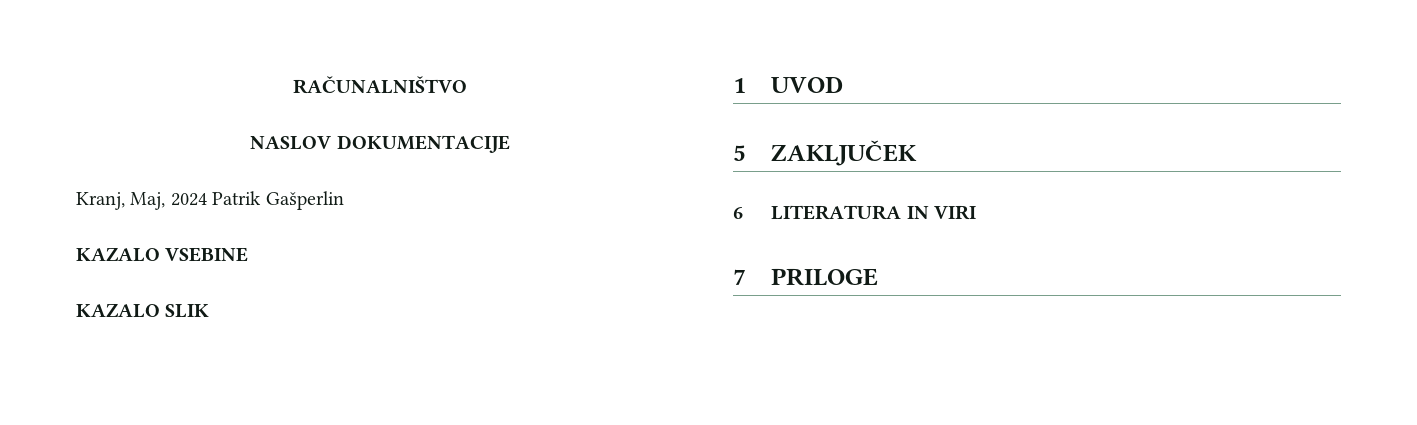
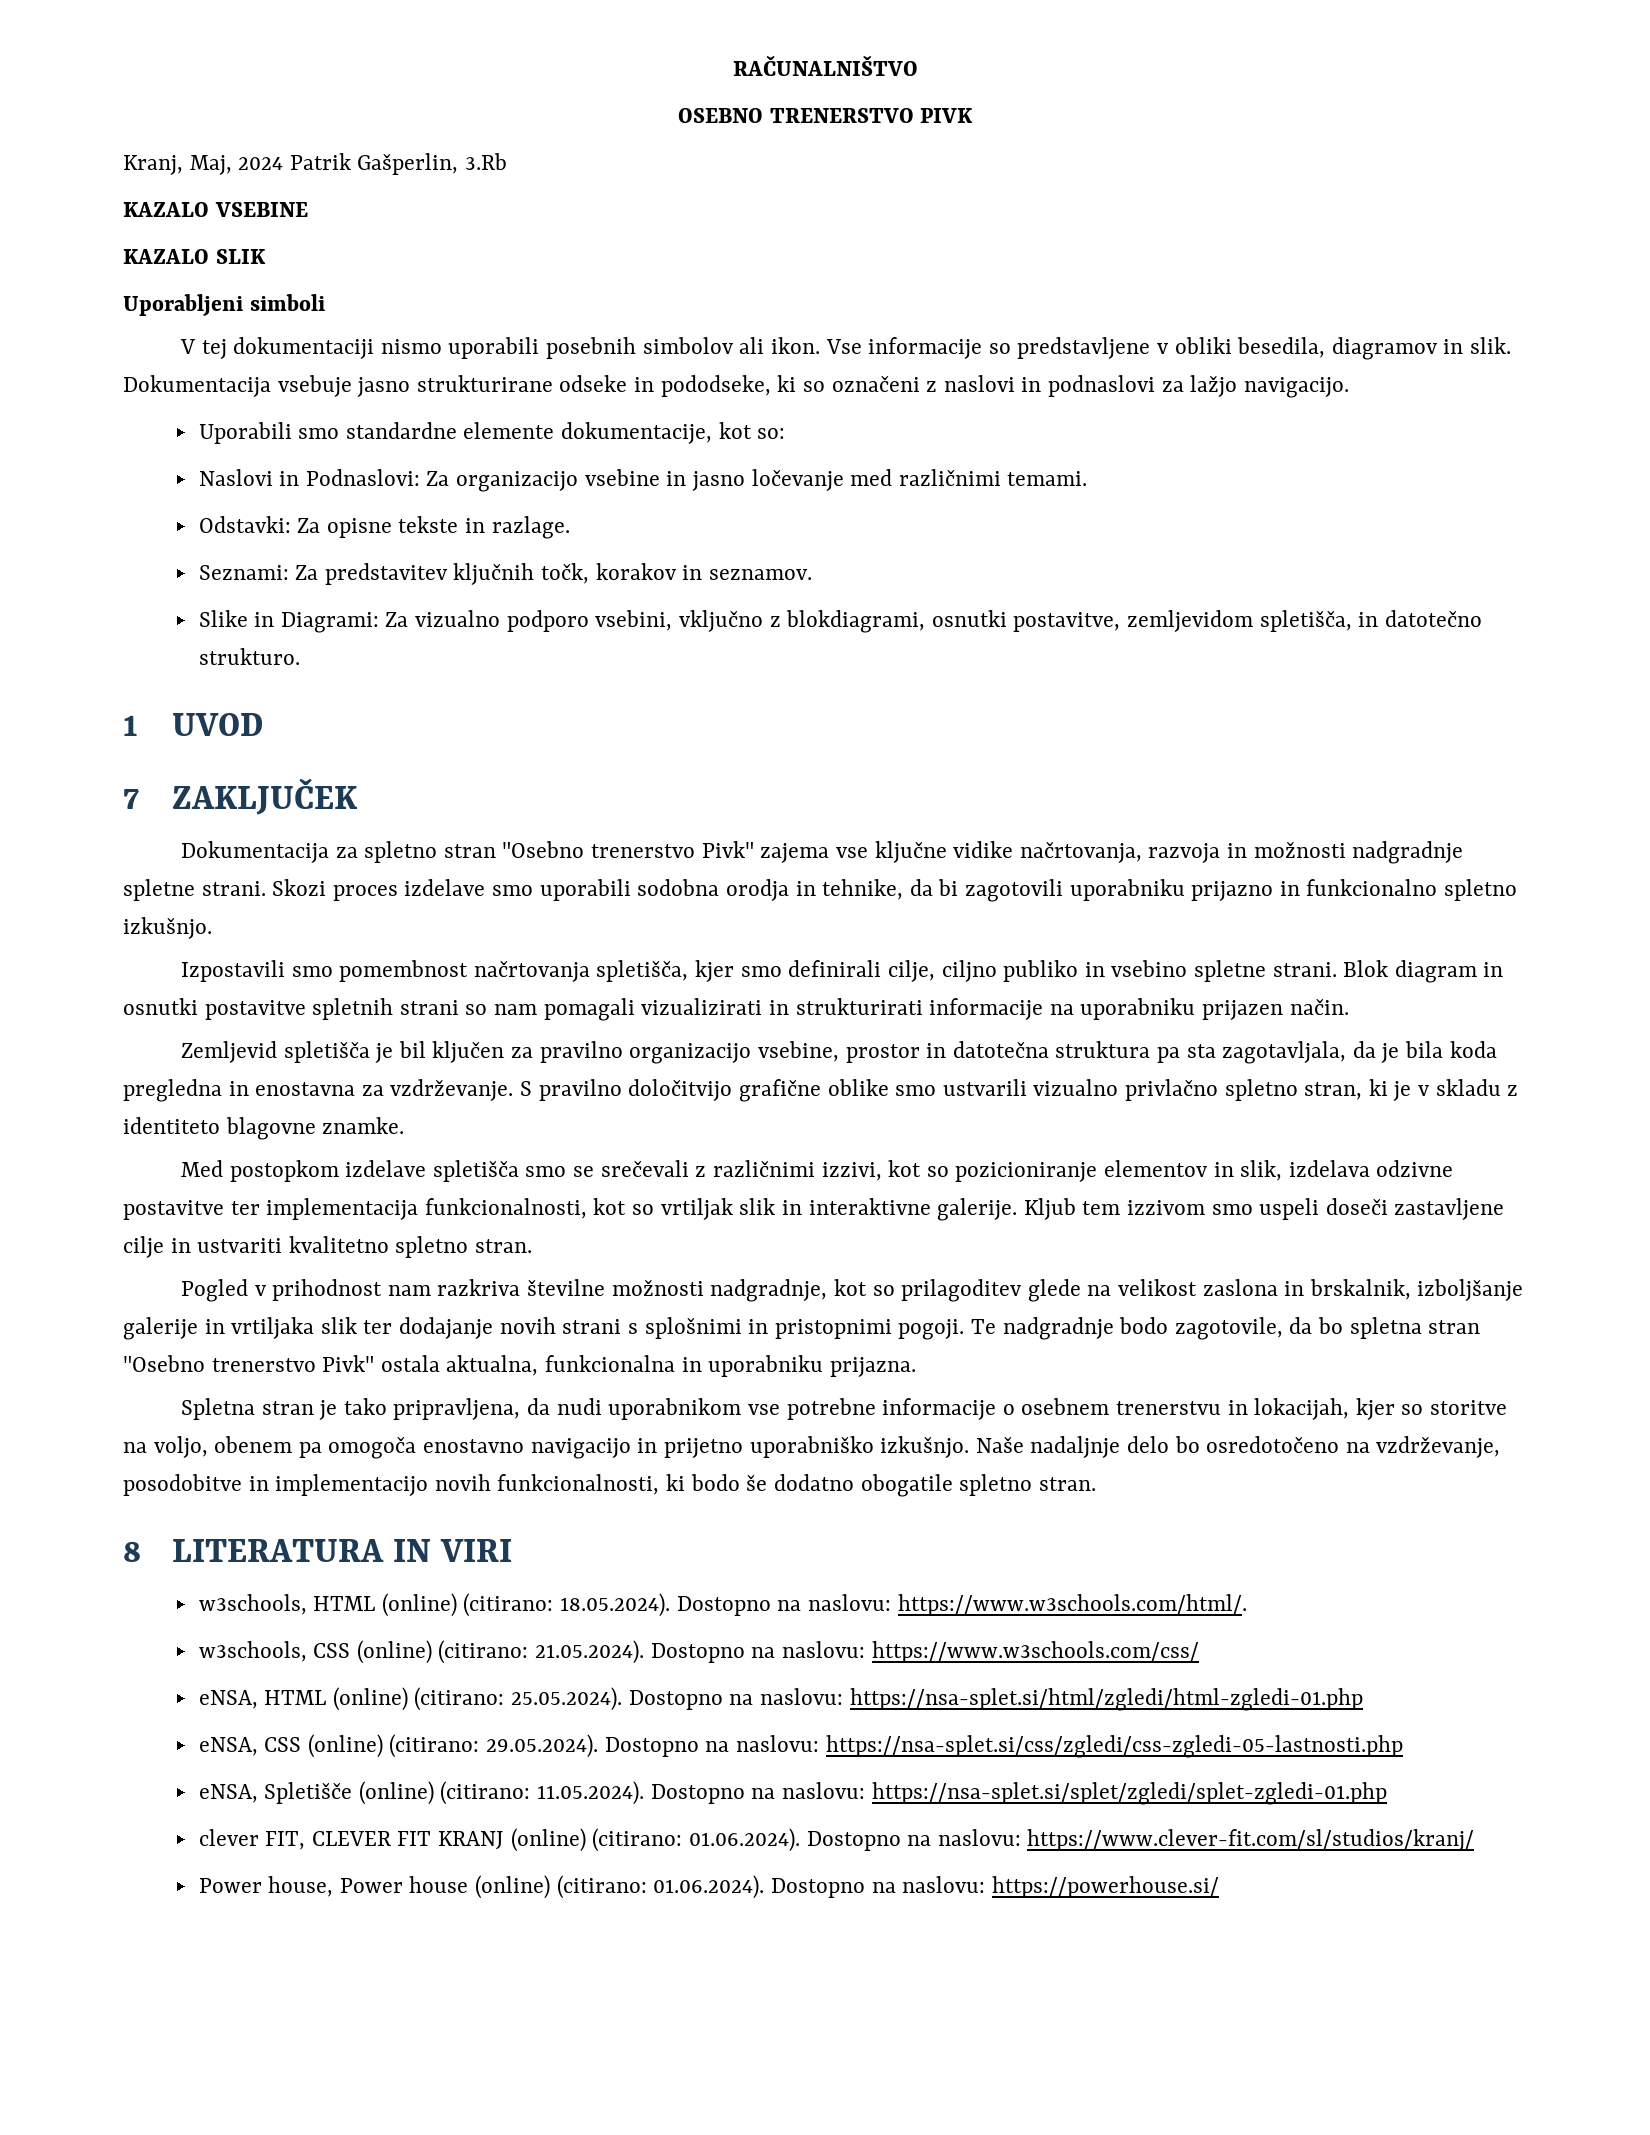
- NASLOV DOKUMENTACIJE
+ OSEBNO TRENERSTVO PIVK
- Kranj, Maj, 2024 Patrik Gašperlin
+ Kranj, Maj, 2024 Patrik Gašperlin, 3.Rb
+ Uporabljeni simboli
+ V tej dokumentaciji nismo uporabili posebnih simbolov ali ikon. Vse informacije so predstavljene v obliki besedila, diagramov in slik. Dokumentacija vsebuje jasno strukturirane odseke in pododseke, ki so označeni z naslovi in podnaslovi za lažjo navigacijo.
+ Uporabili smo standardne elemente dokumentacije, kot so:
+ Naslovi in Podnaslovi: Za organizacijo vsebine in jasno ločevanje med različnimi temami.
+ Odstavki: Za opisne tekste in razlage.
+ Seznami: Za predstavitev ključnih točk, korakov in seznamov.
+ Slike in Diagrami: Za vizualno podporo vsebini, vključno z blokdiagrami, osnutki postavitve, zemljevidom spletišča, in datotečno strukturo.
- 5 ZAKLJUČEK
+ 7 ZAKLJUČEK
- 6 LITERATURA IN VIRI
- 7 PRILOGE
+ Dokumentacija za spletno stran "Osebno trenerstvo Pivk" zajema vse ključne vidike načrtovanja, razvoja in možnosti nadgradnje spletne strani. Skozi proces izdelave smo uporabili sodobna orodja in tehnike, da bi zagotovili uporabniku prijazno in funkcionalno spletno izkušnjo.
+ Izpostavili smo pomembnost načrtovanja spletišča, kjer smo definirali cilje, ciljno publiko in vsebino spletne strani. Blok diagram in osnutki postavitve spletnih strani so nam pomagali vizualizirati in strukturirati informacije na uporabniku prijazen način.
+ Zemljevid spletišča je bil ključen za pravilno organizacijo vsebine, prostor in datotečna struktura pa sta zagotavljala, da je bila koda pregledna in enostavna za vzdrževanje. S pravilno določitvijo grafične oblike smo ustvarili vizualno privlačno spletno stran, ki je v skladu z identiteto blagovne znamke.
+ Med postopkom izdelave spletišča smo se srečevali z različnimi izzivi, kot so pozicioniranje elementov in slik, izdelava odzivne postavitve ter implementacija funkcionalnosti, kot so vrtiljak slik in interaktivne galerije. Kljub tem izzivom smo uspeli doseči zastavljene cilje in ustvariti kvalitetno spletno stran.
+ Pogled v prihodnost nam razkriva številne možnosti nadgradnje, kot so prilagoditev glede na velikost zaslona in brskalnik, izboljšanje galerije in vrtiljaka slik ter dodajanje novih strani s splošnimi in pristopnimi pogoji. Te nadgradnje bodo zagotovile, da bo spletna stran "Osebno trenerstvo Pivk" ostala aktualna, funkcionalna in uporabniku prijazna.
+ Spletna stran je tako pripravljena, da nudi uporabnikom vse potrebne informacije o osebnem trenerstvu in lokacijah, kjer so storitve na voljo, obenem pa omogoča enostavno navigacijo in prijetno uporabniško izkušnjo. Naše nadaljnje delo bo osredotočeno na vzdrževanje, posodobitve in implementacijo novih funkcionalnosti, ki bodo še dodatno obogatile spletno stran.
+ 8 LITERATURA IN VIRI
+ w3schools, HTML (online) (citirano: 18.05.2024). Dostopno na naslovu: https://www.w3schools.com/html/.
+ w3schools, CSS (online) (citirano: 21.05.2024). Dostopno na naslovu: https://www.w3schools.com/css/
+ eNSA, HTML (online) (citirano: 25.05.2024). Dostopno na naslovu: https://nsa-splet.si/html/zgledi/html-zgledi-01.php
+ eNSA, CSS (online) (citirano: 29.05.2024). Dostopno na naslovu: https://nsa-splet.si/css/zgledi/css-zgledi-05-lastnosti.php
+ eNSA, Spletišče (online) (citirano: 11.05.2024). Dostopno na naslovu: https://nsa-splet.si/splet/zgledi/splet-zgledi-01.php
+ clever FIT, CLEVER FIT KRANJ (online) (citirano: 01.06.2024). Dostopno na naslovu: https://www.clever-fit.com/sl/studios/kranj/
+ Power house, Power house (online) (citirano: 01.06.2024). Dostopno na naslovu: https://powerhouse.si/

